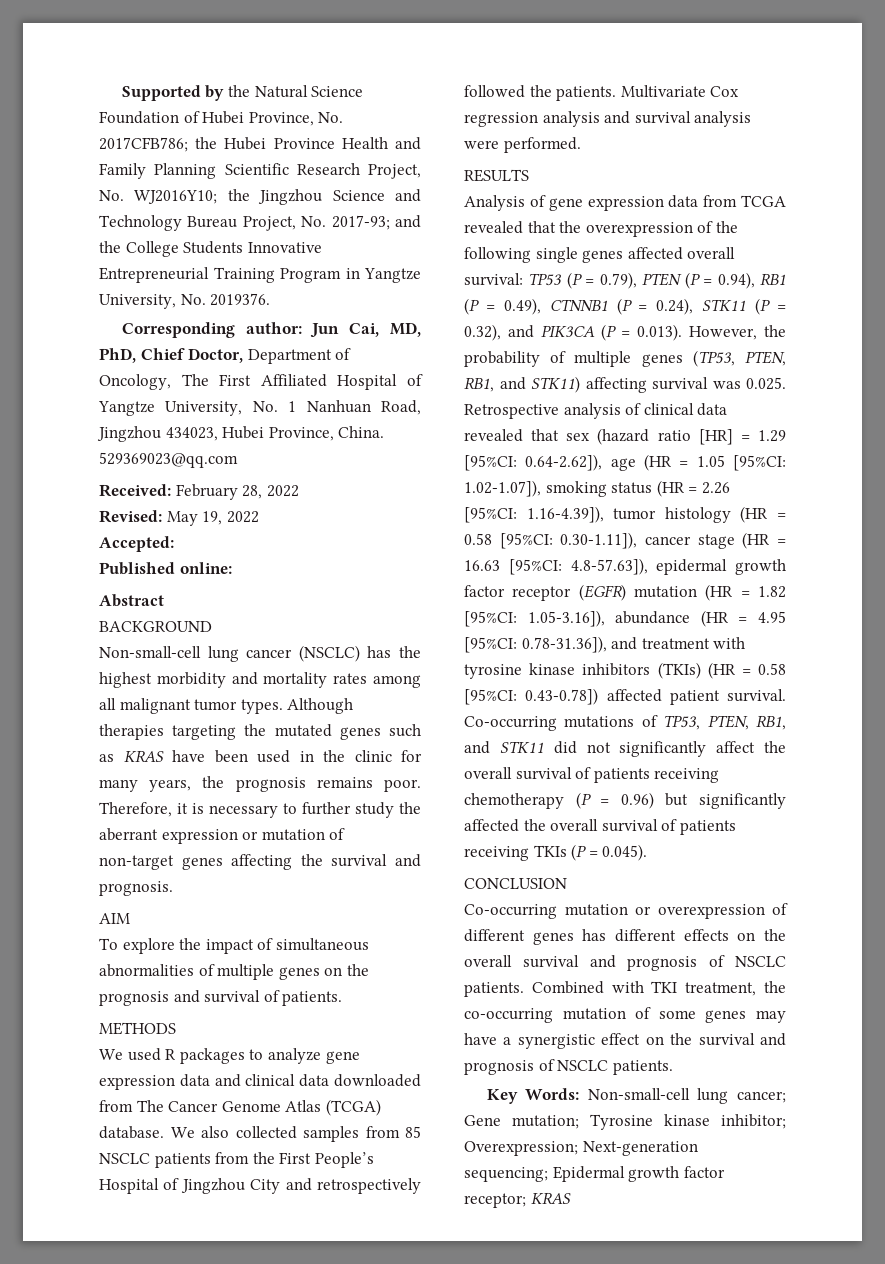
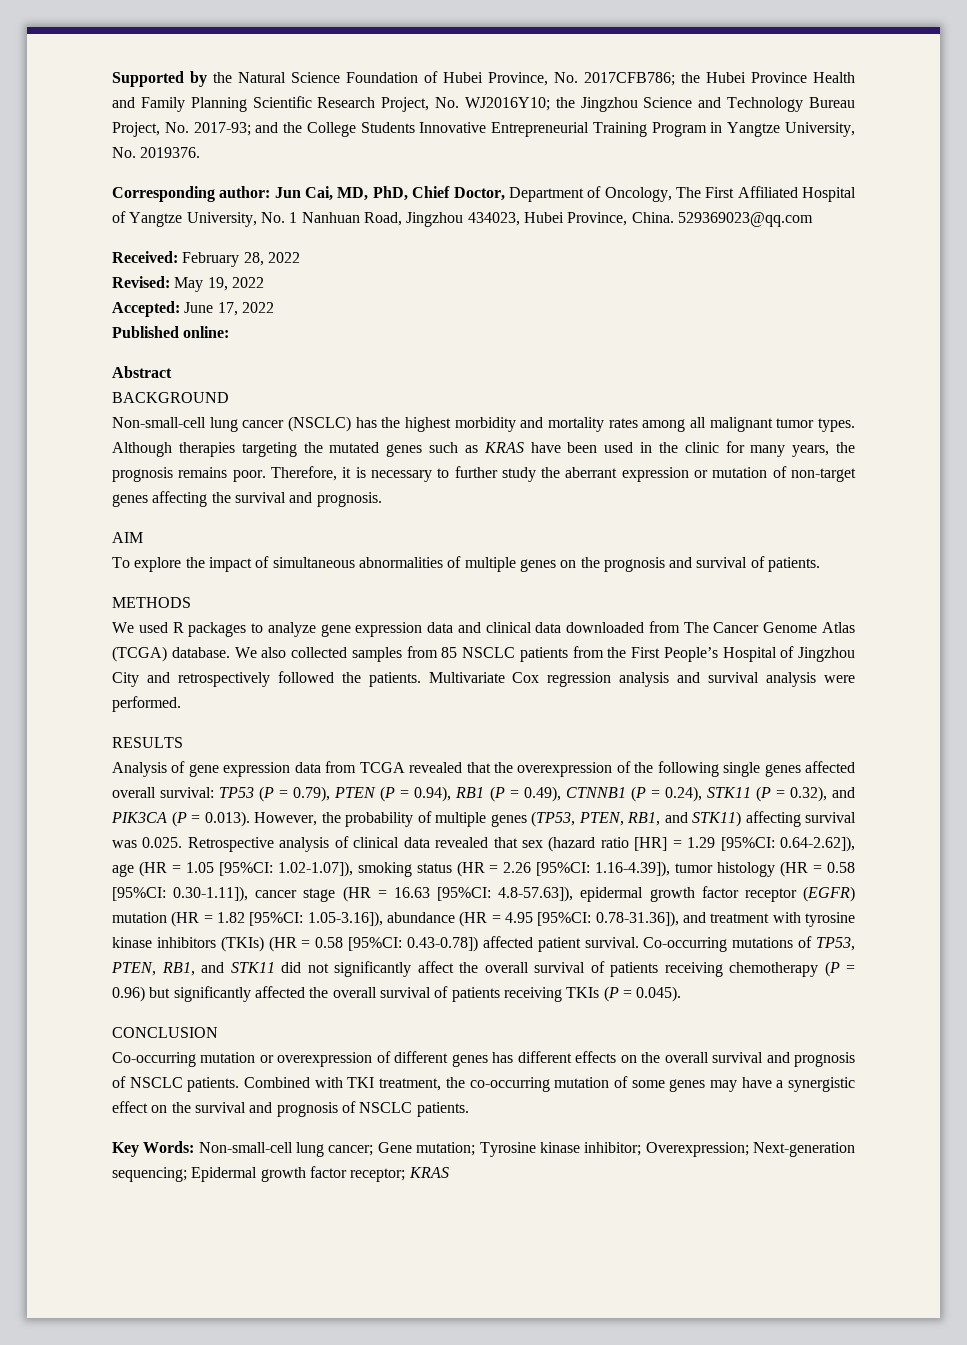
- Accepted:
+ Accepted: June 17, 2022

